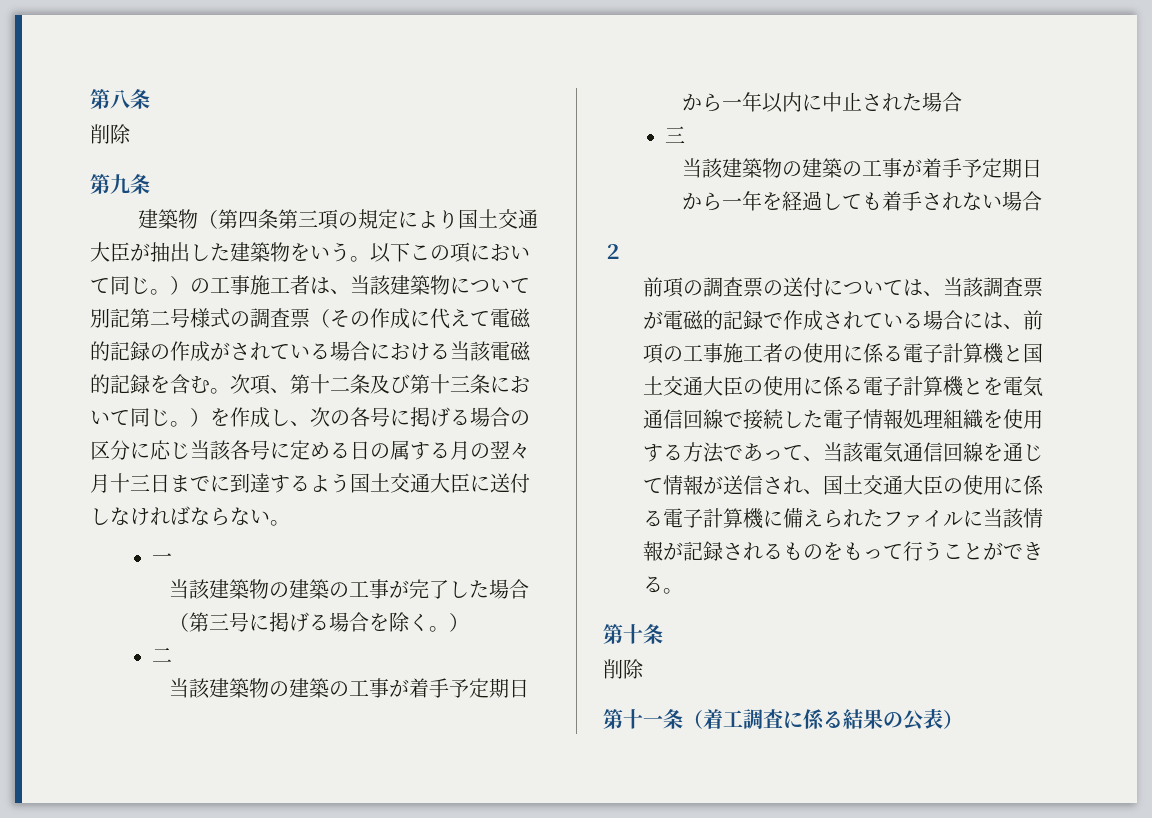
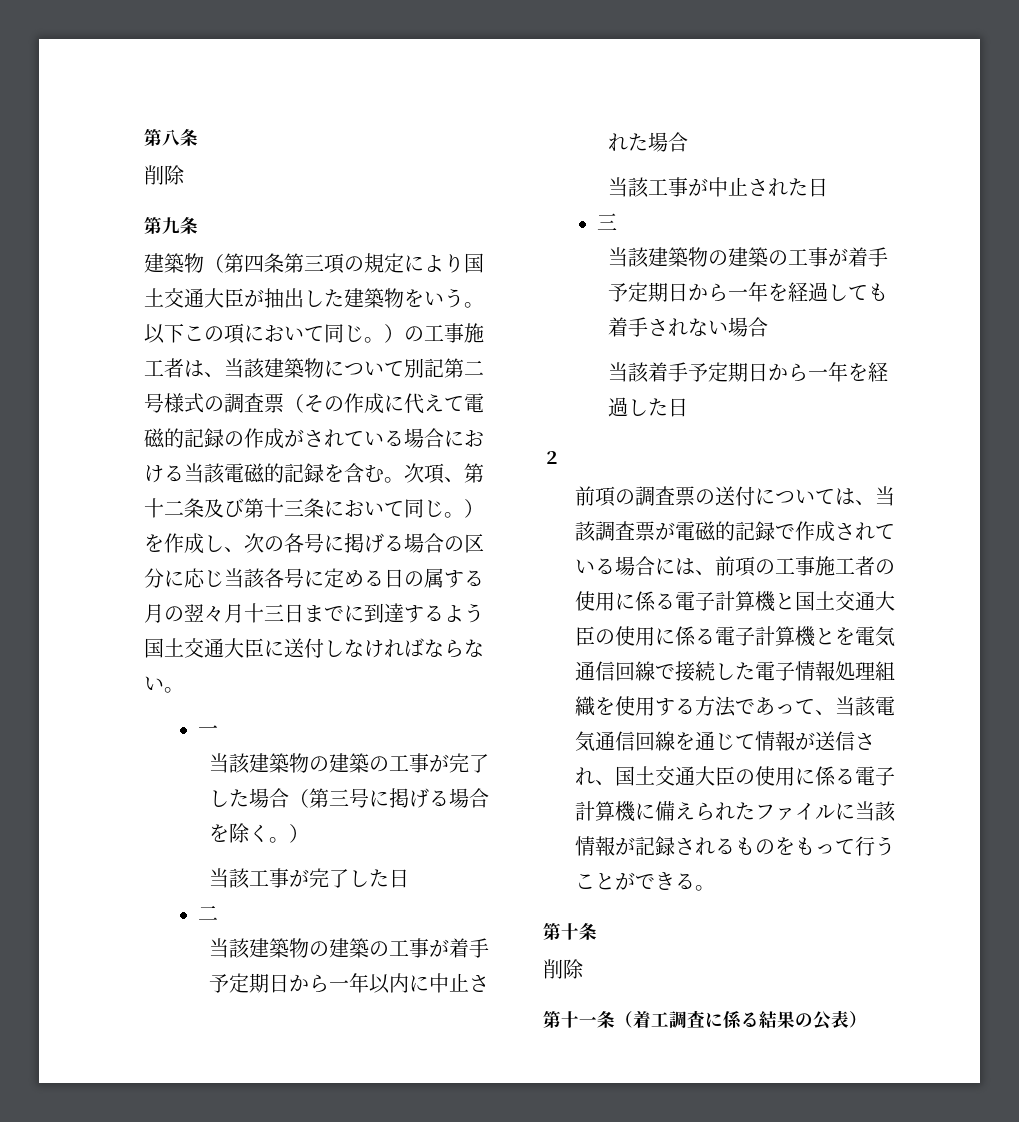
+ 当該工事が完了した日
+ 当該工事が中止された日
+ 当該着手予定期日から一年を経過した日

